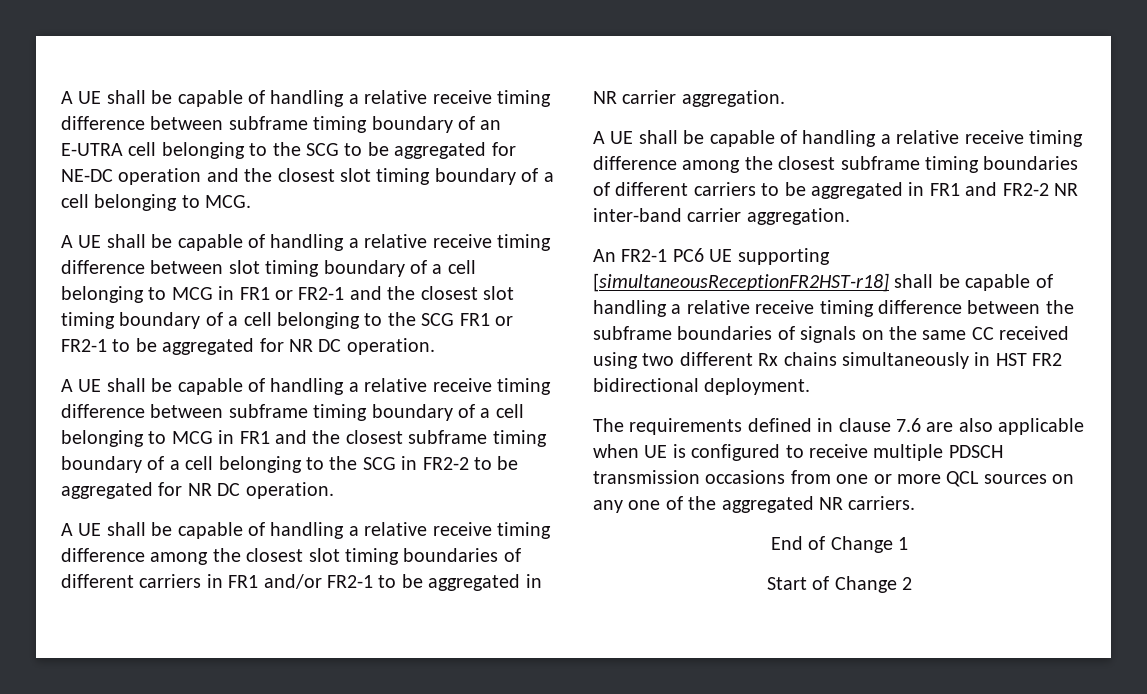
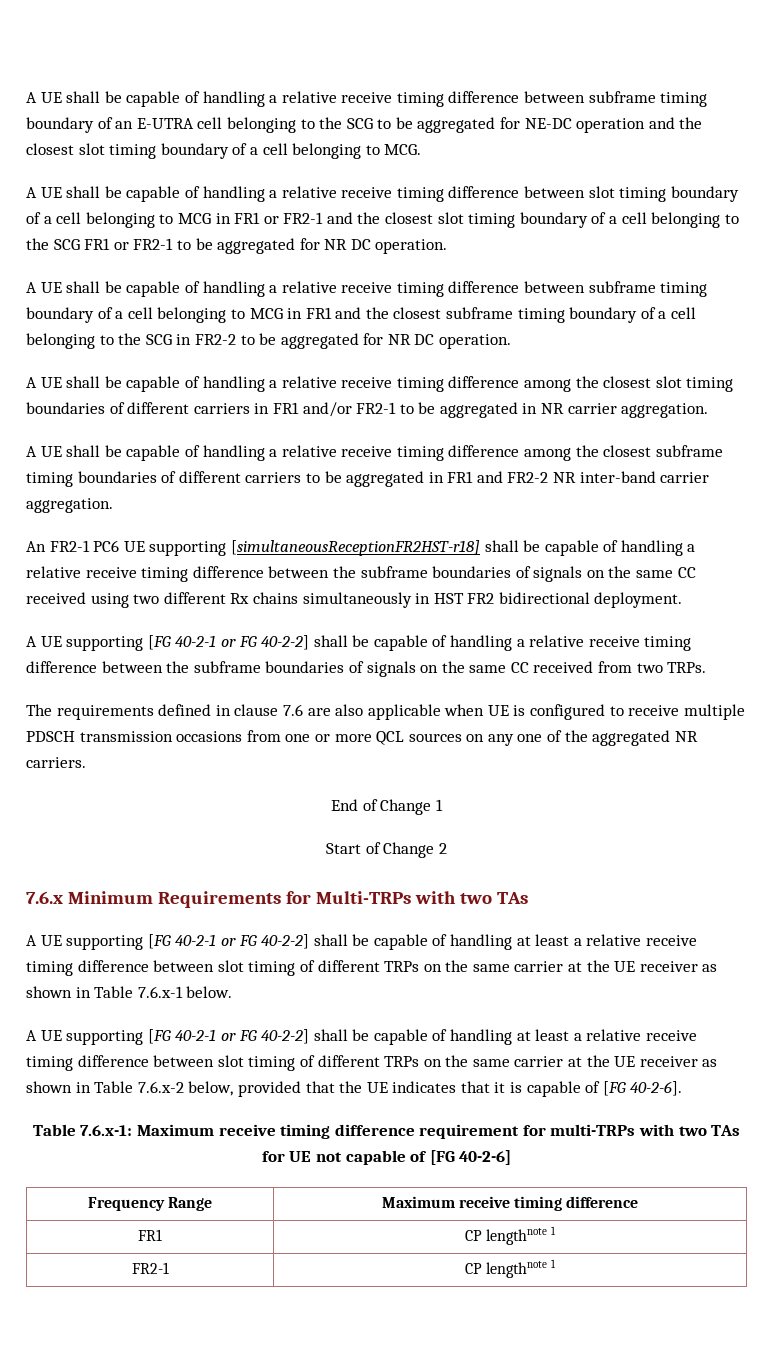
+ A UE supporting [FG 40-2-1 or FG 40-2-2] shall be capable of handling a relative receive timing difference between the subframe boundaries of signals on the same CC received from two TRPs.
+ 7.6.x Minimum Requirements for Multi-TRPs with two TAs
+ A UE supporting [FG 40-2-1 or FG 40-2-2] shall be capable of handling at least a relative receive timing difference between slot timing of different TRPs on the same carrier at the UE receiver as shown in Table 7.6.x-1 below.
+ A UE supporting [FG 40-2-1 or FG 40-2-2] shall be capable of handling at least a relative receive timing difference between slot timing of different TRPs on the same carrier at the UE receiver as shown in Table 7.6.x-2 below, provided that the UE indicates that it is capable of [FG 40-2-6].
+ Table 7.6.x-1: Maximum receive timing difference requirement for multi-TRPs with two TAs for UE not capable of [FG 40-2-6]
+ Frequency Range | Maximum receive timing difference
+ FR1 | CP lengthnote 1
+ FR2-1 | CP lengthnote 1

